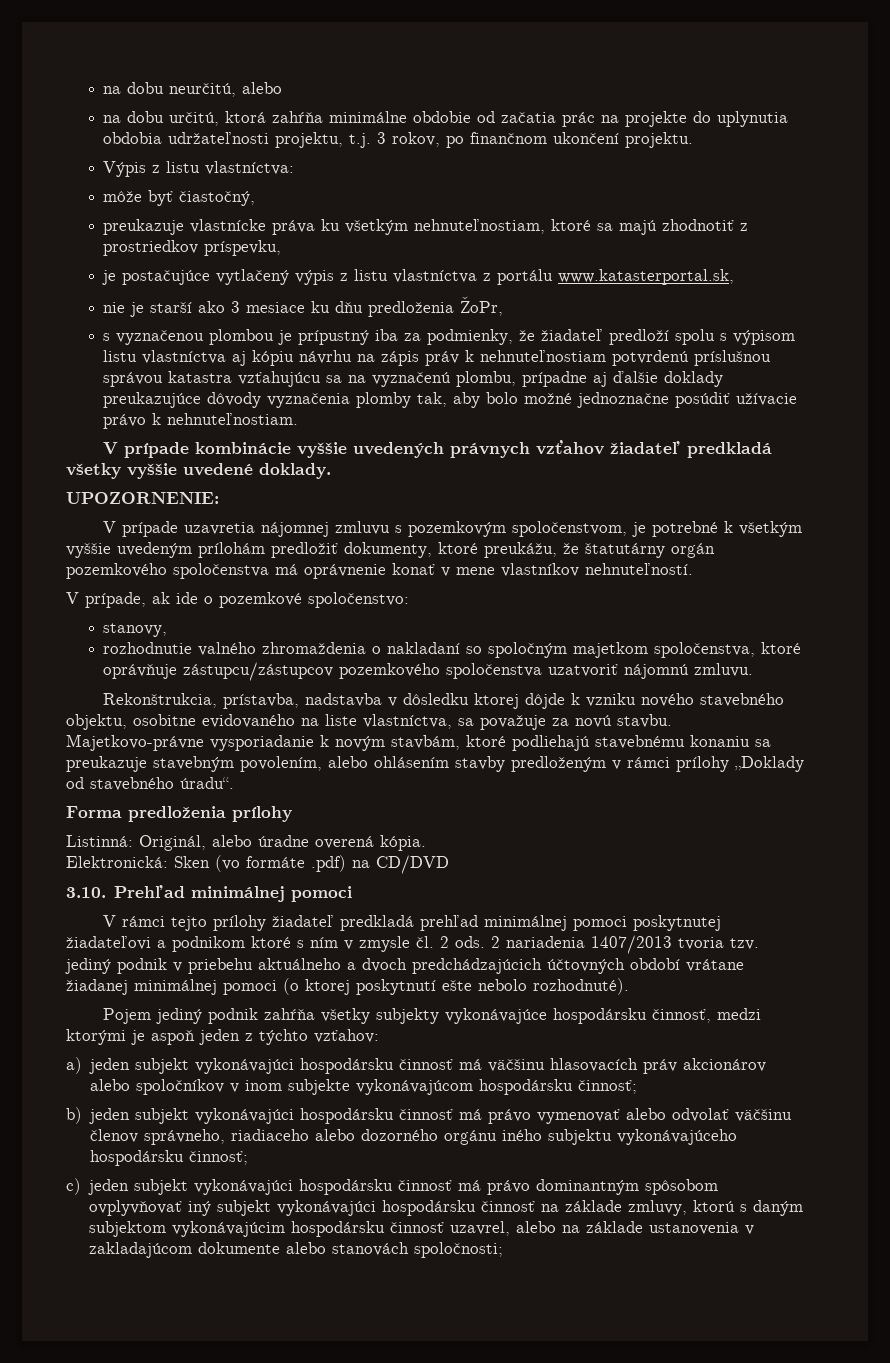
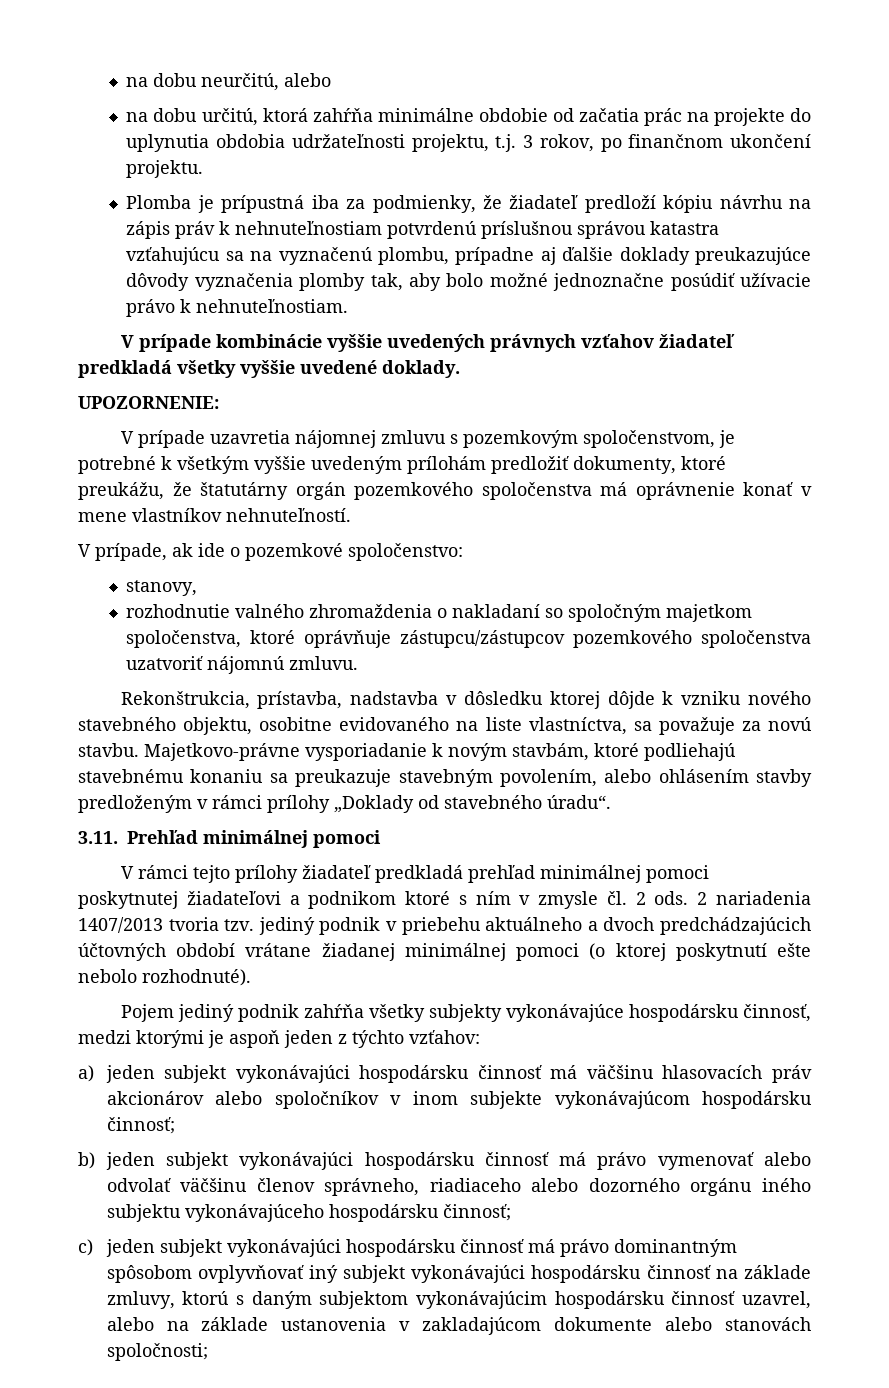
- Výpis z listu vlastníctva:
- môže byť čiastočný,
- preukazuje vlastnícke práva ku všetkým nehnuteľnostiam, ktoré sa majú zhodnotiť z prostriedkov príspevku,
- je postačujúce vytlačený výpis z listu vlastníctva z portálu www.katasterportal.sk,
- nie je starší ako 3 mesiace ku dňu predloženia ŽoPr,
- s vyznačenou plombou je prípustný iba za podmienky, že žiadateľ predloží spolu s výpisom listu vlastníctva aj kópiu návrhu na zápis práv k nehnuteľnostiam potvrdenú príslušnou správou katastra vzťahujúcu sa na vyznačenú plombu, prípadne aj ďalšie doklady preukazujúce dôvody vyznačenia plomby tak, aby bolo možné jednoznačne posúdiť užívacie právo k nehnuteľnostiam.
+ Plomba je prípustná iba za podmienky, že žiadateľ predloží kópiu návrhu na zápis práv k nehnuteľnostiam potvrdenú príslušnou správou katastra vzťahujúcu sa na vyznačenú plombu, prípadne aj ďalšie doklady preukazujúce dôvody vyznačenia plomby tak, aby bolo možné jednoznačne posúdiť užívacie právo k nehnuteľnostiam.
- Forma predloženia prílohy
- Listinná: Originál, alebo úradne overená kópia.
- Elektronická: Sken (vo formáte .pdf) na CD/DVD
- 3.10. Prehľad minimálnej pomoci
+ 3.11. Prehľad minimálnej pomoci

